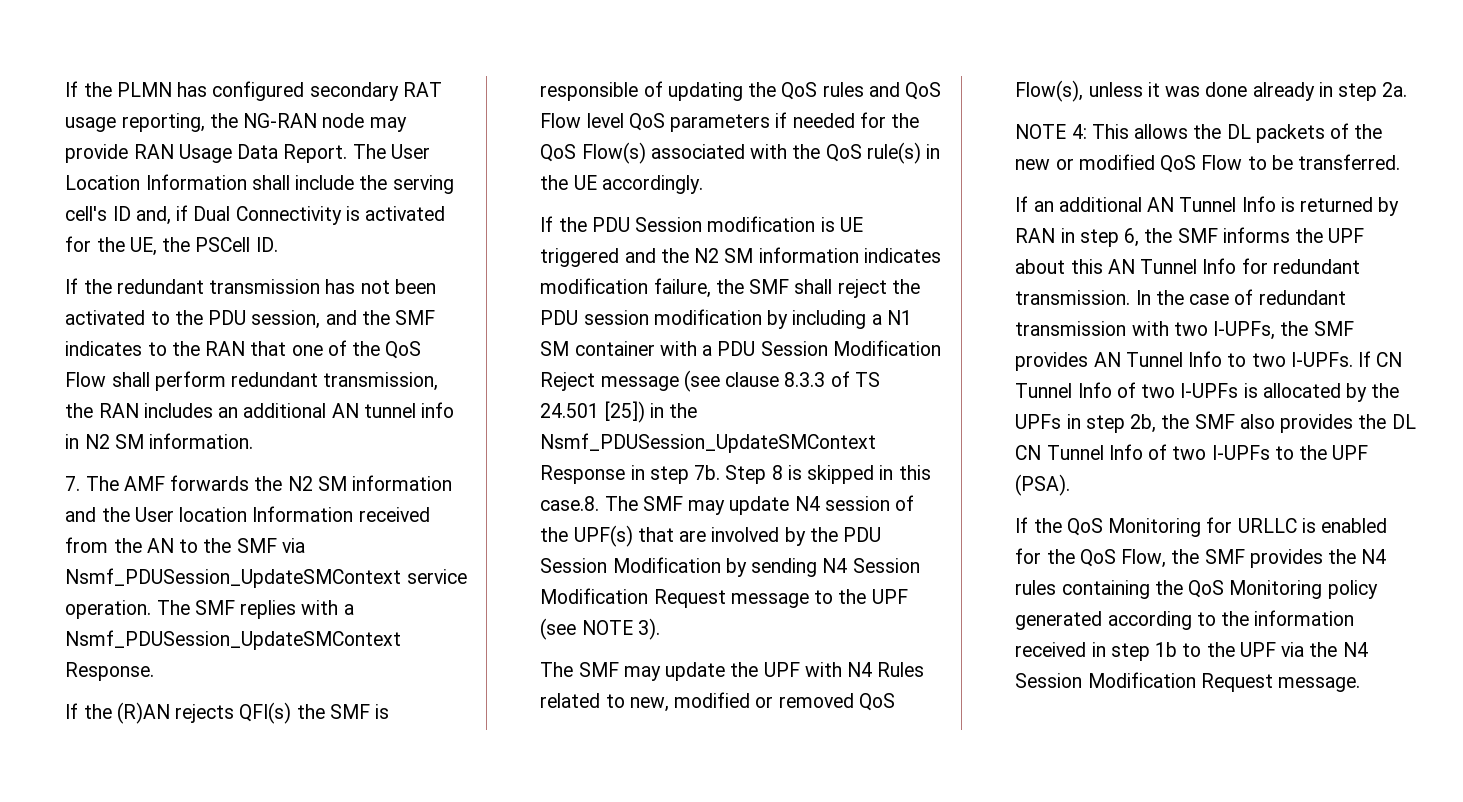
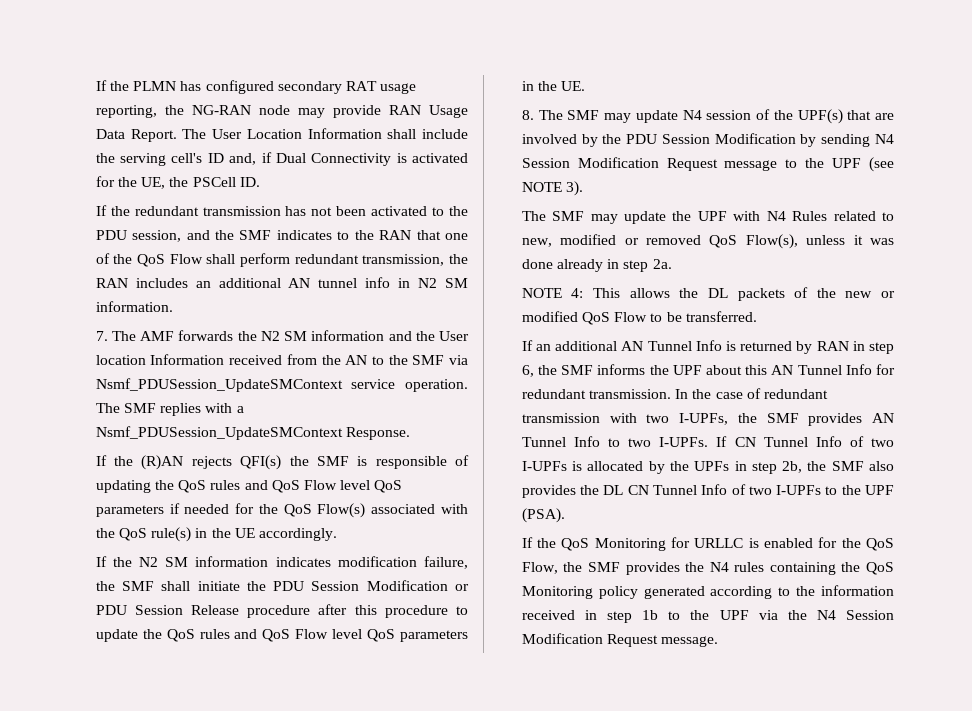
- If the PDU Session modification is UE triggered and the N2 SM information indicates modification failure, the SMF shall reject the PDU session modification by including a N1 SM container with a PDU Session Modification Reject message (see clause 8.3.3 of TS 24.501 [25]) in the Nsmf_PDUSession_UpdateSMContext Response in step 7b. Step 8 is skipped in this case.8. The SMF may update N4 session of the UPF(s) that are involved by the PDU Session Modification by sending N4 Session Modification Request message to the UPF (see NOTE 3).
+ If the N2 SM information indicates modification failure, the SMF shall initiate the PDU Session Modification or PDU Session Release procedure after this procedure to update the QoS rules and QoS Flow level QoS parameters in the UE.
+ 8. The SMF may update N4 session of the UPF(s) that are involved by the PDU Session Modification by sending N4 Session Modification Request message to the UPF (see NOTE 3).

